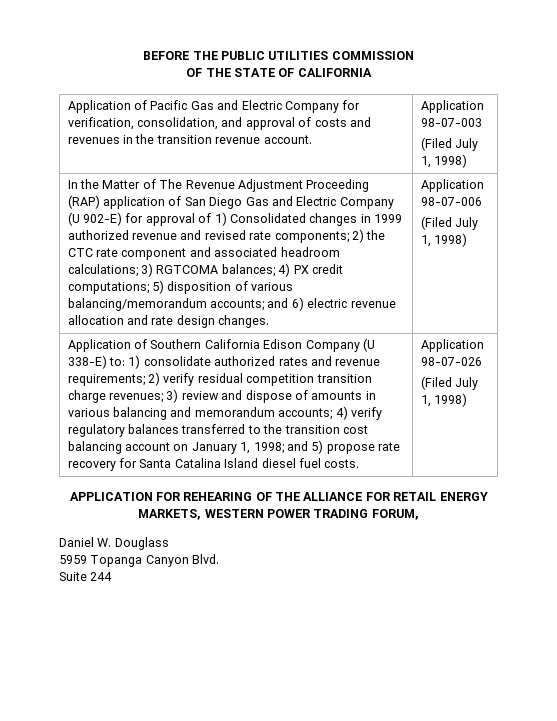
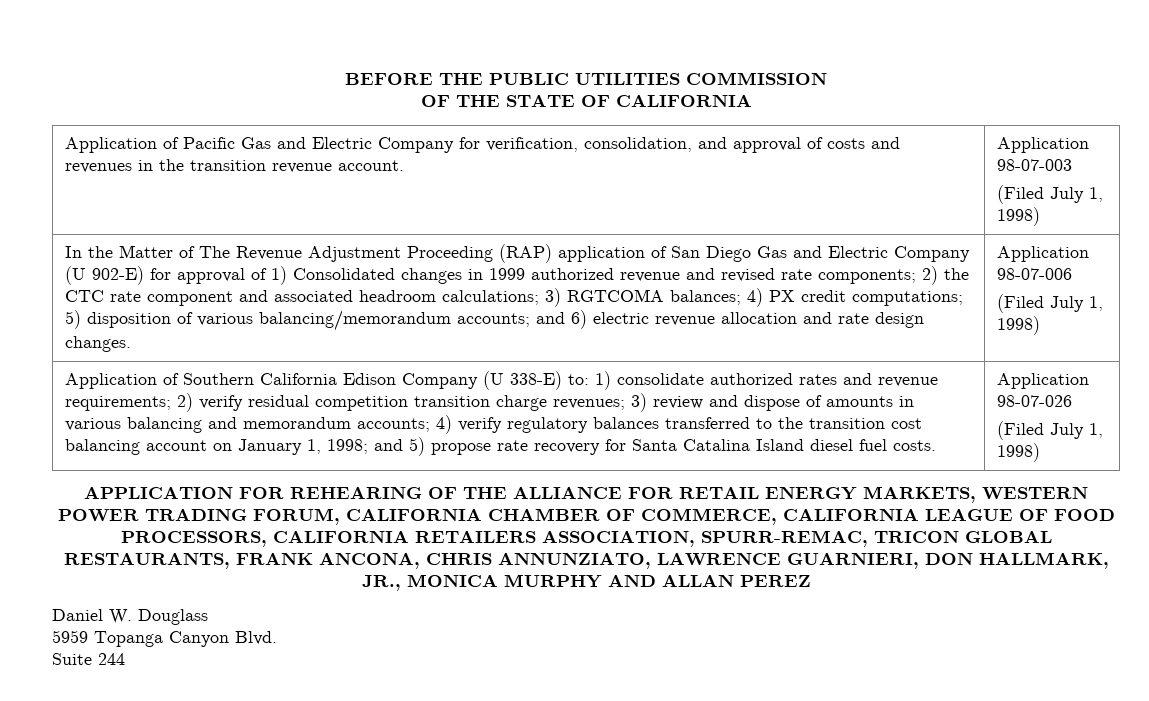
- APPLICATION FOR REHEARING OF THE ALLIANCE FOR RETAIL ENERGY MARKETS, WESTERN POWER TRADING FORUM,
+ APPLICATION FOR REHEARING OF THE ALLIANCE FOR RETAIL ENERGY MARKETS, WESTERN POWER TRADING FORUM, CALIFORNIA CHAMBER OF COMMERCE, CALIFORNIA LEAGUE OF FOOD PROCESSORS, CALIFORNIA RETAILERS ASSOCIATION, SPURR-REMAC, TRICON GLOBAL RESTAURANTS, FRANK ANCONA, CHRIS ANNUNZIATO, LAWRENCE GUARNIERI, DON HALLMARK, JR., MONICA MURPHY AND ALLAN PEREZ

